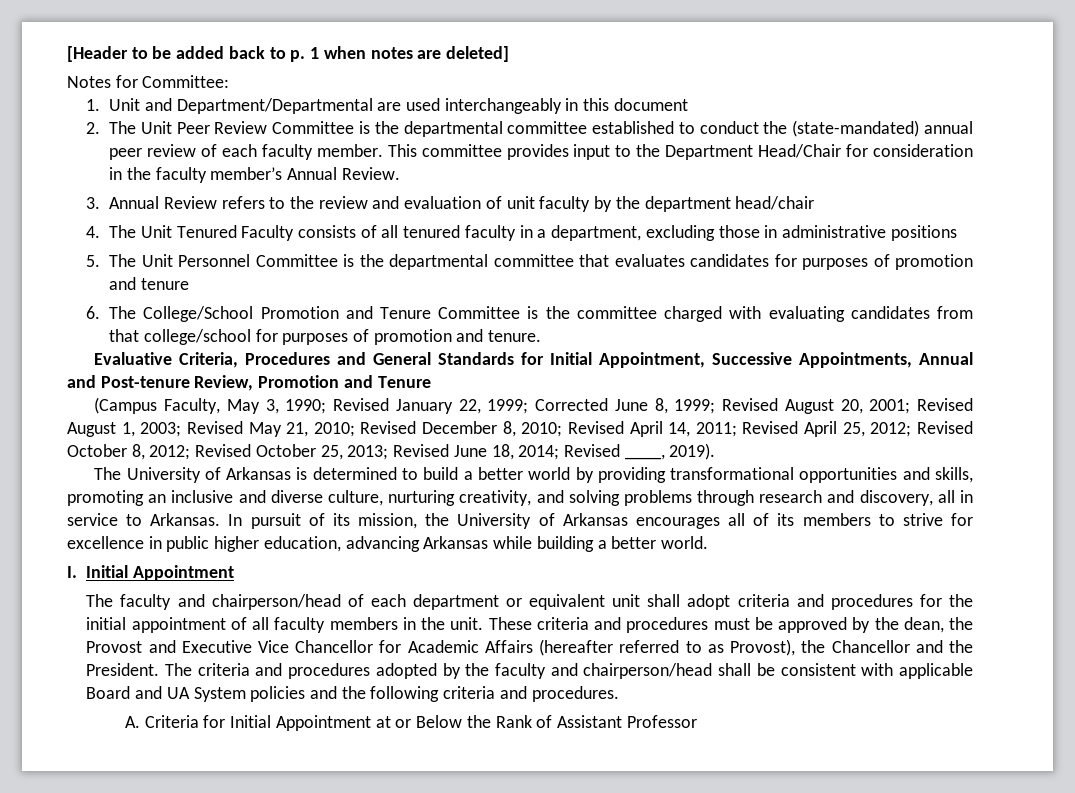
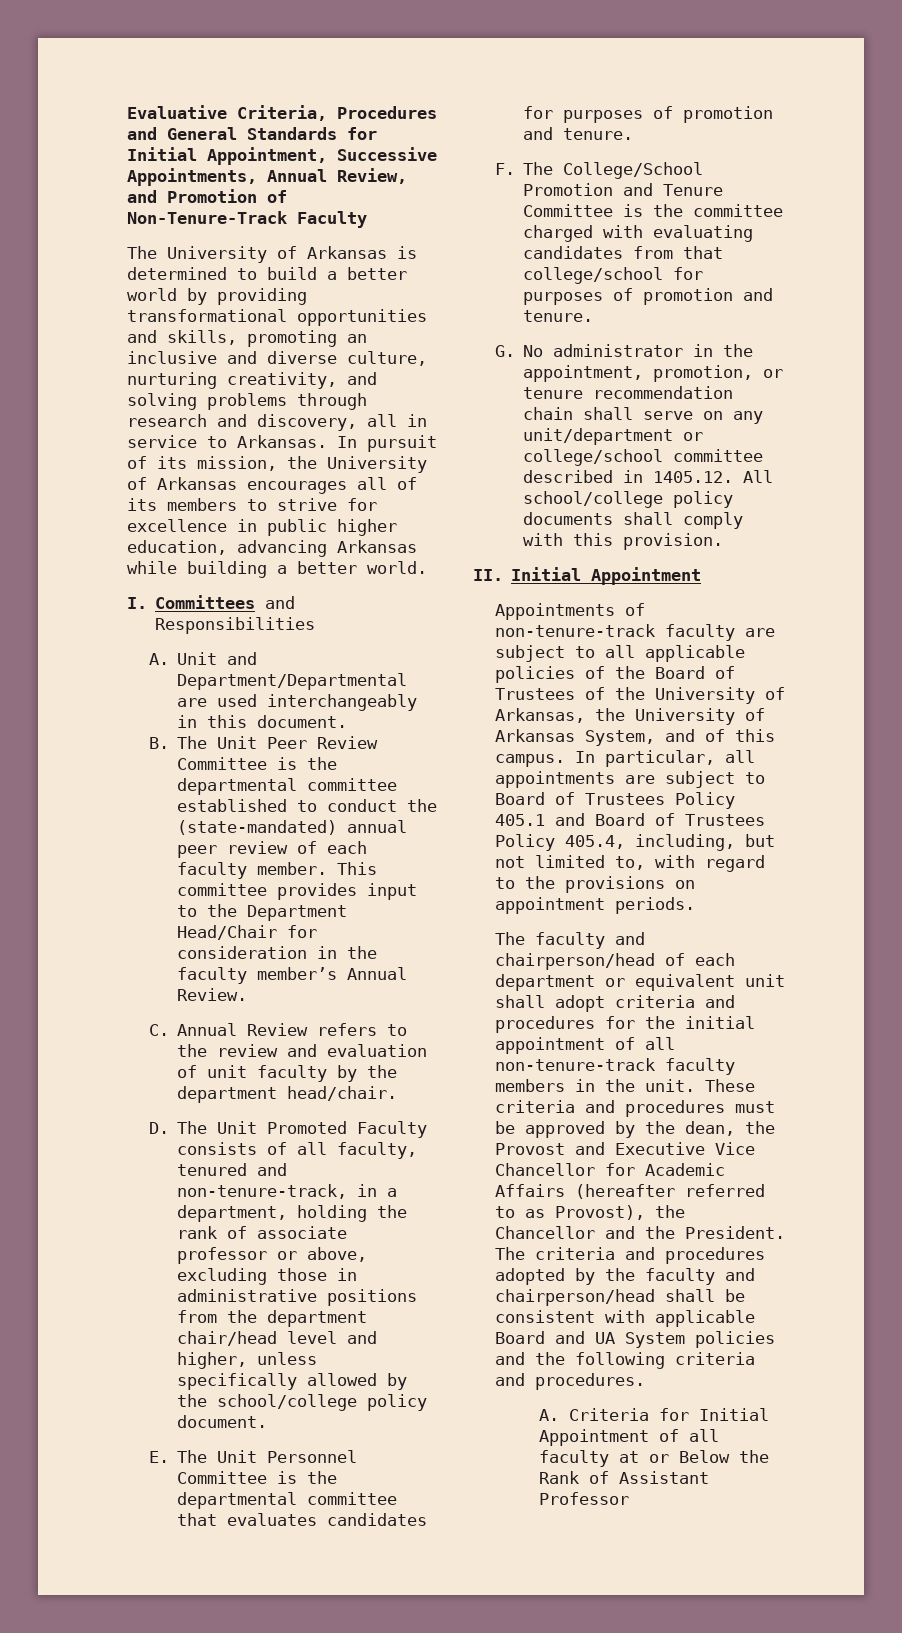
- [Header to be added back to p. 1 when notes are deleted]
- Notes for Committee:
- 1. Unit and Department/Departmental are used interchangeably in this document
- 2. The Unit Peer Review Committee is the departmental committee established to conduct the (state-mandated) annual peer review of each faculty member. This committee provides input to the Department Head/Chair for consideration in the faculty member’s Annual Review.
- 3. Annual Review refers to the review and evaluation of unit faculty by the department head/chair
- 4. The Unit Tenured Faculty consists of all tenured faculty in a department, excluding those in administrative positions
- 5. The Unit Personnel Committee is the departmental committee that evaluates candidates for purposes of promotion and tenure
- 6. The College/School Promotion and Tenure Committee is the committee charged with evaluating candidates from that college/school for purposes of promotion and tenure.
- Evaluative Criteria, Procedures and General Standards for Initial Appointment, Successive Appointments, Annual and Post-tenure Review, Promotion and Tenure
- (Campus Faculty, May 3, 1990; Revised January 22, 1999; Corrected June 8, 1999; Revised August 20, 2001; Revised August 1, 2003; Revised May 21, 2010; Revised December 8, 2010; Revised April 14, 2011; Revised April 25, 2012; Revised October 8, 2012; Revised October 25, 2013; Revised June 18, 2014; Revised ____, 2019).
+ Evaluative Criteria, Procedures and General Standards for Initial Appointment, Successive Appointments, Annual Review, and Promotion of Non-Tenure-Track Faculty
- I. Initial Appointment
+ I. Committees and Responsibilities
+ A. Unit and Department/Departmental are used interchangeably in this document.
+ B. The Unit Peer Review Committee is the departmental committee established to conduct the (state-mandated) annual peer review of each faculty member. This committee provides input to the Department Head/Chair for consideration in the faculty member’s Annual Review.
+ C. Annual Review refers to the review and evaluation of unit faculty by the department head/chair.
+ D. The Unit Promoted Faculty consists of all faculty, tenured and non-tenure-track, in a department, holding the rank of associate professor or above, excluding those in administrative positions from the department chair/head level and higher, unless specifically allowed by the school/college policy document.
+ E. The Unit Personnel Committee is the departmental committee that evaluates candidates for purposes of promotion and tenure.
+ F. The College/School Promotion and Tenure Committee is the committee charged with evaluating candidates from that college/school for purposes of promotion and tenure.
+ G. No administrator in the appointment, promotion, or tenure recommendation chain shall serve on any unit/department or college/school committee described in 1405.12. All school/college policy documents shall comply with this provision.
+ II. Initial Appointment
+ Appointments of non-tenure-track faculty are subject to all applicable policies of the Board of Trustees of the University of Arkansas, the University of Arkansas System, and of this campus. In particular, all appointments are subject to Board of Trustees Policy 405.1 and Board of Trustees Policy 405.4, including, but not limited to, with regard to the provisions on appointment periods.
- The faculty and chairperson/head of each department or equivalent unit shall adopt criteria and procedures for the initial appointment of all faculty members in the unit.
+ The faculty and chairperson/head of each department or equivalent unit shall adopt criteria and procedures for the initial appointment of all non-tenure-track faculty members in the unit.
- A. Criteria for Initial Appointment at or Below the Rank of Assistant Professor
+ A. Criteria for Initial Appointment of all faculty at or Below the Rank of Assistant Professor

